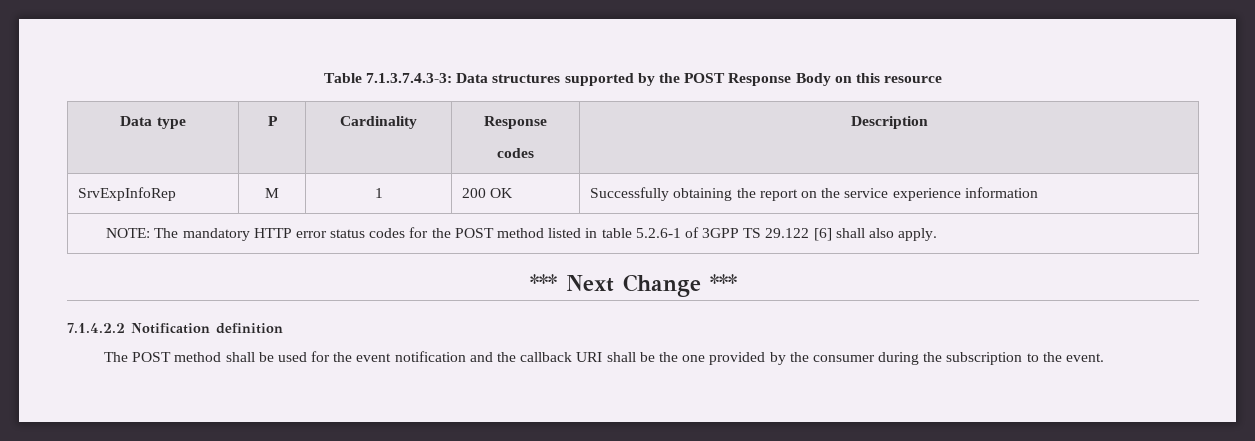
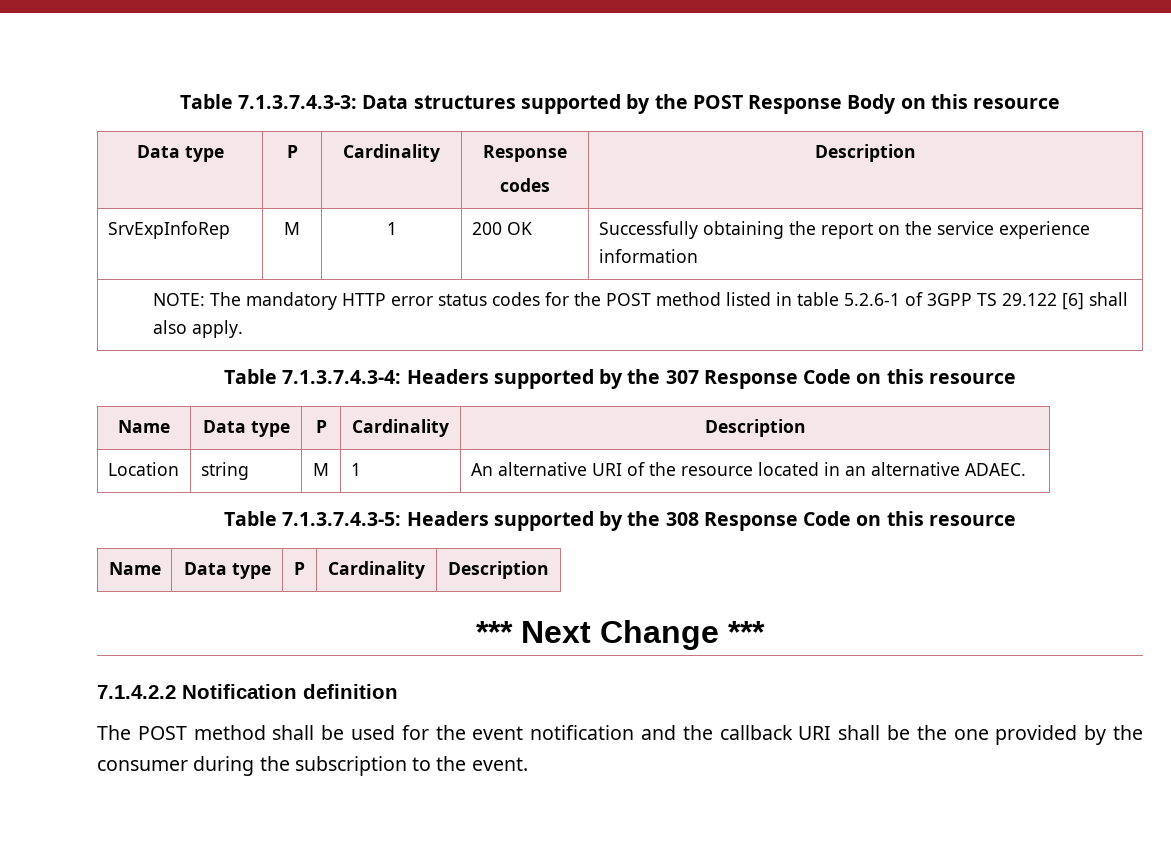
+ Table 7.1.3.7.4.3-4: Headers supported by the 307 Response Code on this resource
+ Name | Data type | P | Cardinality | Description
+ Location | string | M | 1 | An alternative URI of the resource located in an alternative ADAEC.
+ Table 7.1.3.7.4.3-5: Headers supported by the 308 Response Code on this resource
+ Name | Data type | P | Cardinality | Description

